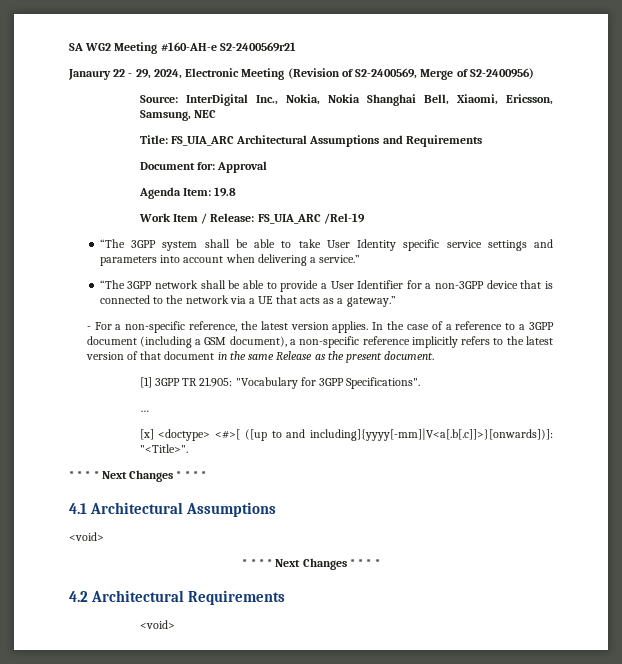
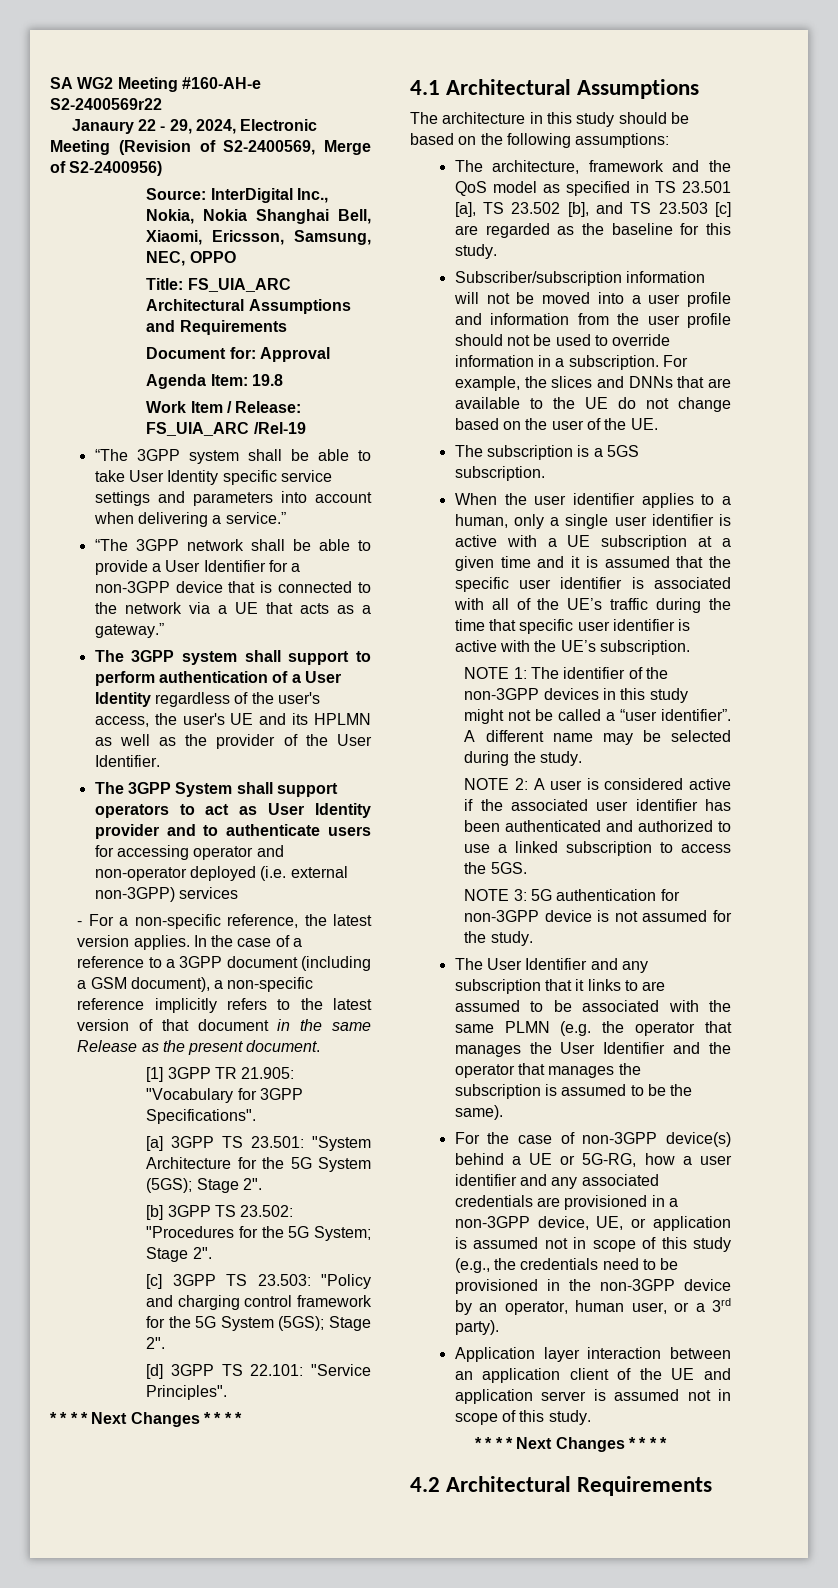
- SA WG2 Meeting #160-AH-e S2-2400569r21
+ SA WG2 Meeting #160-AH-e S2-2400569r22
- Source: InterDigital Inc., Nokia, Nokia Shanghai Bell, Xiaomi, Ericsson, Samsung, NEC
+ Source: InterDigital Inc., Nokia, Nokia Shanghai Bell, Xiaomi, Ericsson, Samsung, NEC, OPPO
+ The 3GPP system shall support to perform authentication of a User Identity regardless of the user's access, the user's UE and its HPLMN as well as the provider of the User Identifier.
+ The 3GPP System shall support operators to act as User Identity provider and to authenticate users for accessing operator and non-operator deployed (i.e. external non-3GPP) services
- …
- [x] <doctype> <#>[ ([up to and including]{yyyy[-mm]|V<a[.b[.c]]>}[onwards])]: "<Title>".
+ [a] 3GPP TS 23.501: "System Architecture for the 5G System (5GS); Stage 2".
+ [b] 3GPP TS 23.502: "Procedures for the 5G System; Stage 2".
+ [c] 3GPP TS 23.503: "Policy and charging control framework for the 5G System (5GS); Stage 2".
+ [d] 3GPP TS 22.101: "Service Principles".
  4.1 Architectural Assumptions
- <void>
+ The architecture in this study should be based on the following assumptions:
+ The architecture, framework and the QoS model as specified in TS 23.501 [a], TS 23.502 [b], and TS 23.503 [c] are regarded as the baseline for this study.
+ Subscriber/subscription information will not be moved into a user profile and information from the user profile should not be used to override information in a subscription. For example, the slices and DNNs that are available to the UE do not change based on the user of the UE.
+ The subscription is a 5GS subscription.
+ When the user identifier applies to a human, only a single user identifier is active with a UE subscription at a given time and it is assumed that the specific user identifier is associated with all of the UE’s traffic during the time that specific user identifier is active with the UE’s subscription.
+ NOTE 1: The identifier of the non-3GPP devices in this study might not be called a “user identifier”. A different name may be selected during the study.
+ NOTE 2: A user is considered active if the associated user identifier has been authenticated and authorized to use a linked subscription to access the 5GS.
+ NOTE 3: 5G authentication for non-3GPP device is not assumed for the study.
+ The User Identifier and any subscription that it links to are assumed to be associated with the same PLMN (e.g. the operator that manages the User Identifier and the operator that manages the subscription is assumed to be the same).
+ For the case of non-3GPP device(s) behind a UE or 5G-RG, how a user identifier and any associated credentials are provisioned in a non-3GPP device, UE, or application is assumed not in scope of this study (e.g., the credentials need to be provisioned in the non-3GPP device by an operator, human user, or a 3rd party).
+ Application layer interaction between an application client of the UE and application server is assumed not in scope of this study.
  4.2 Architectural Requirements
- <void>

